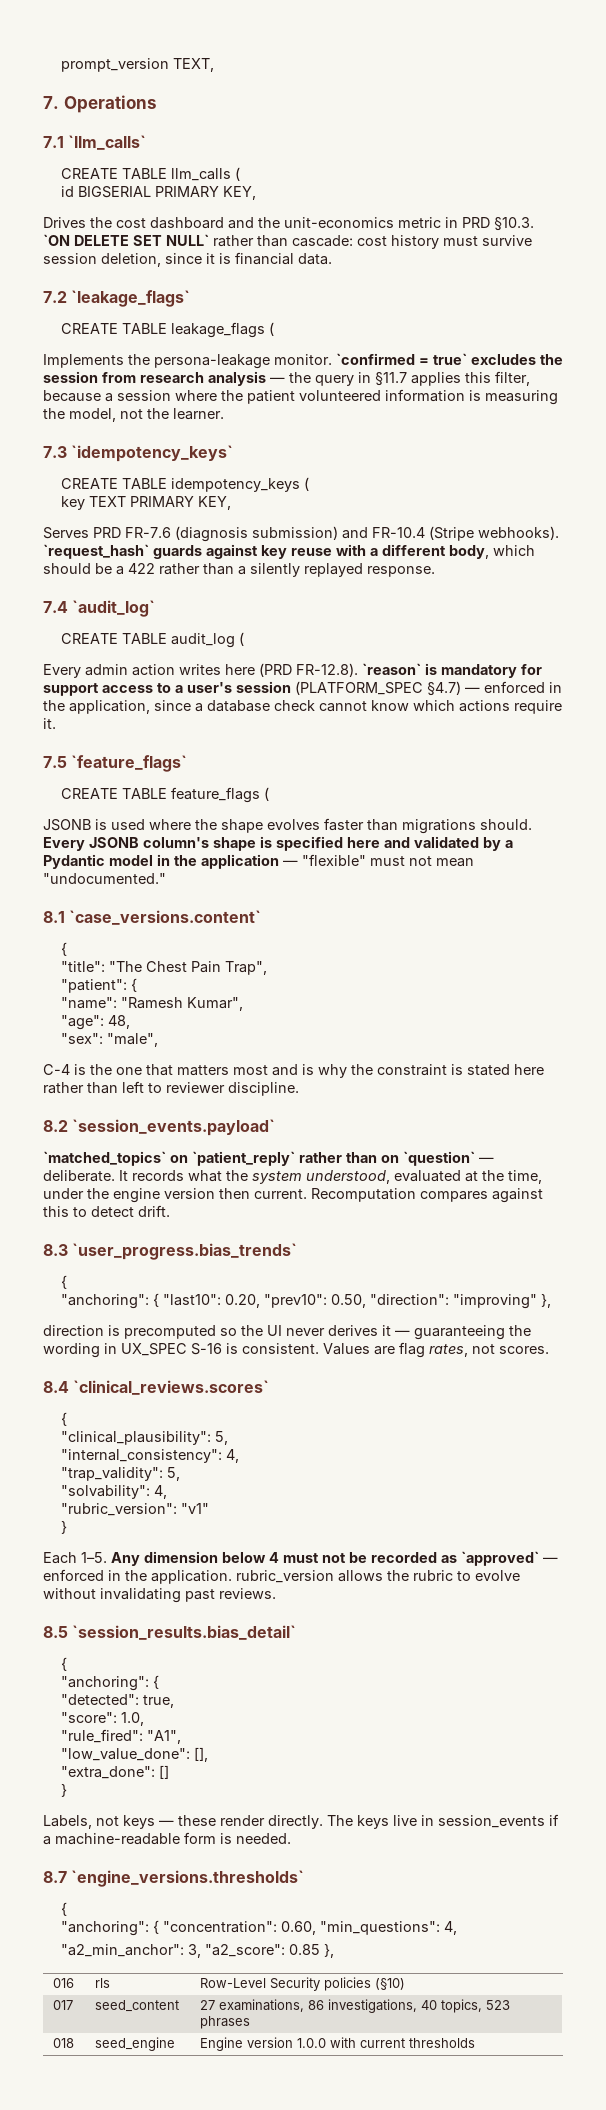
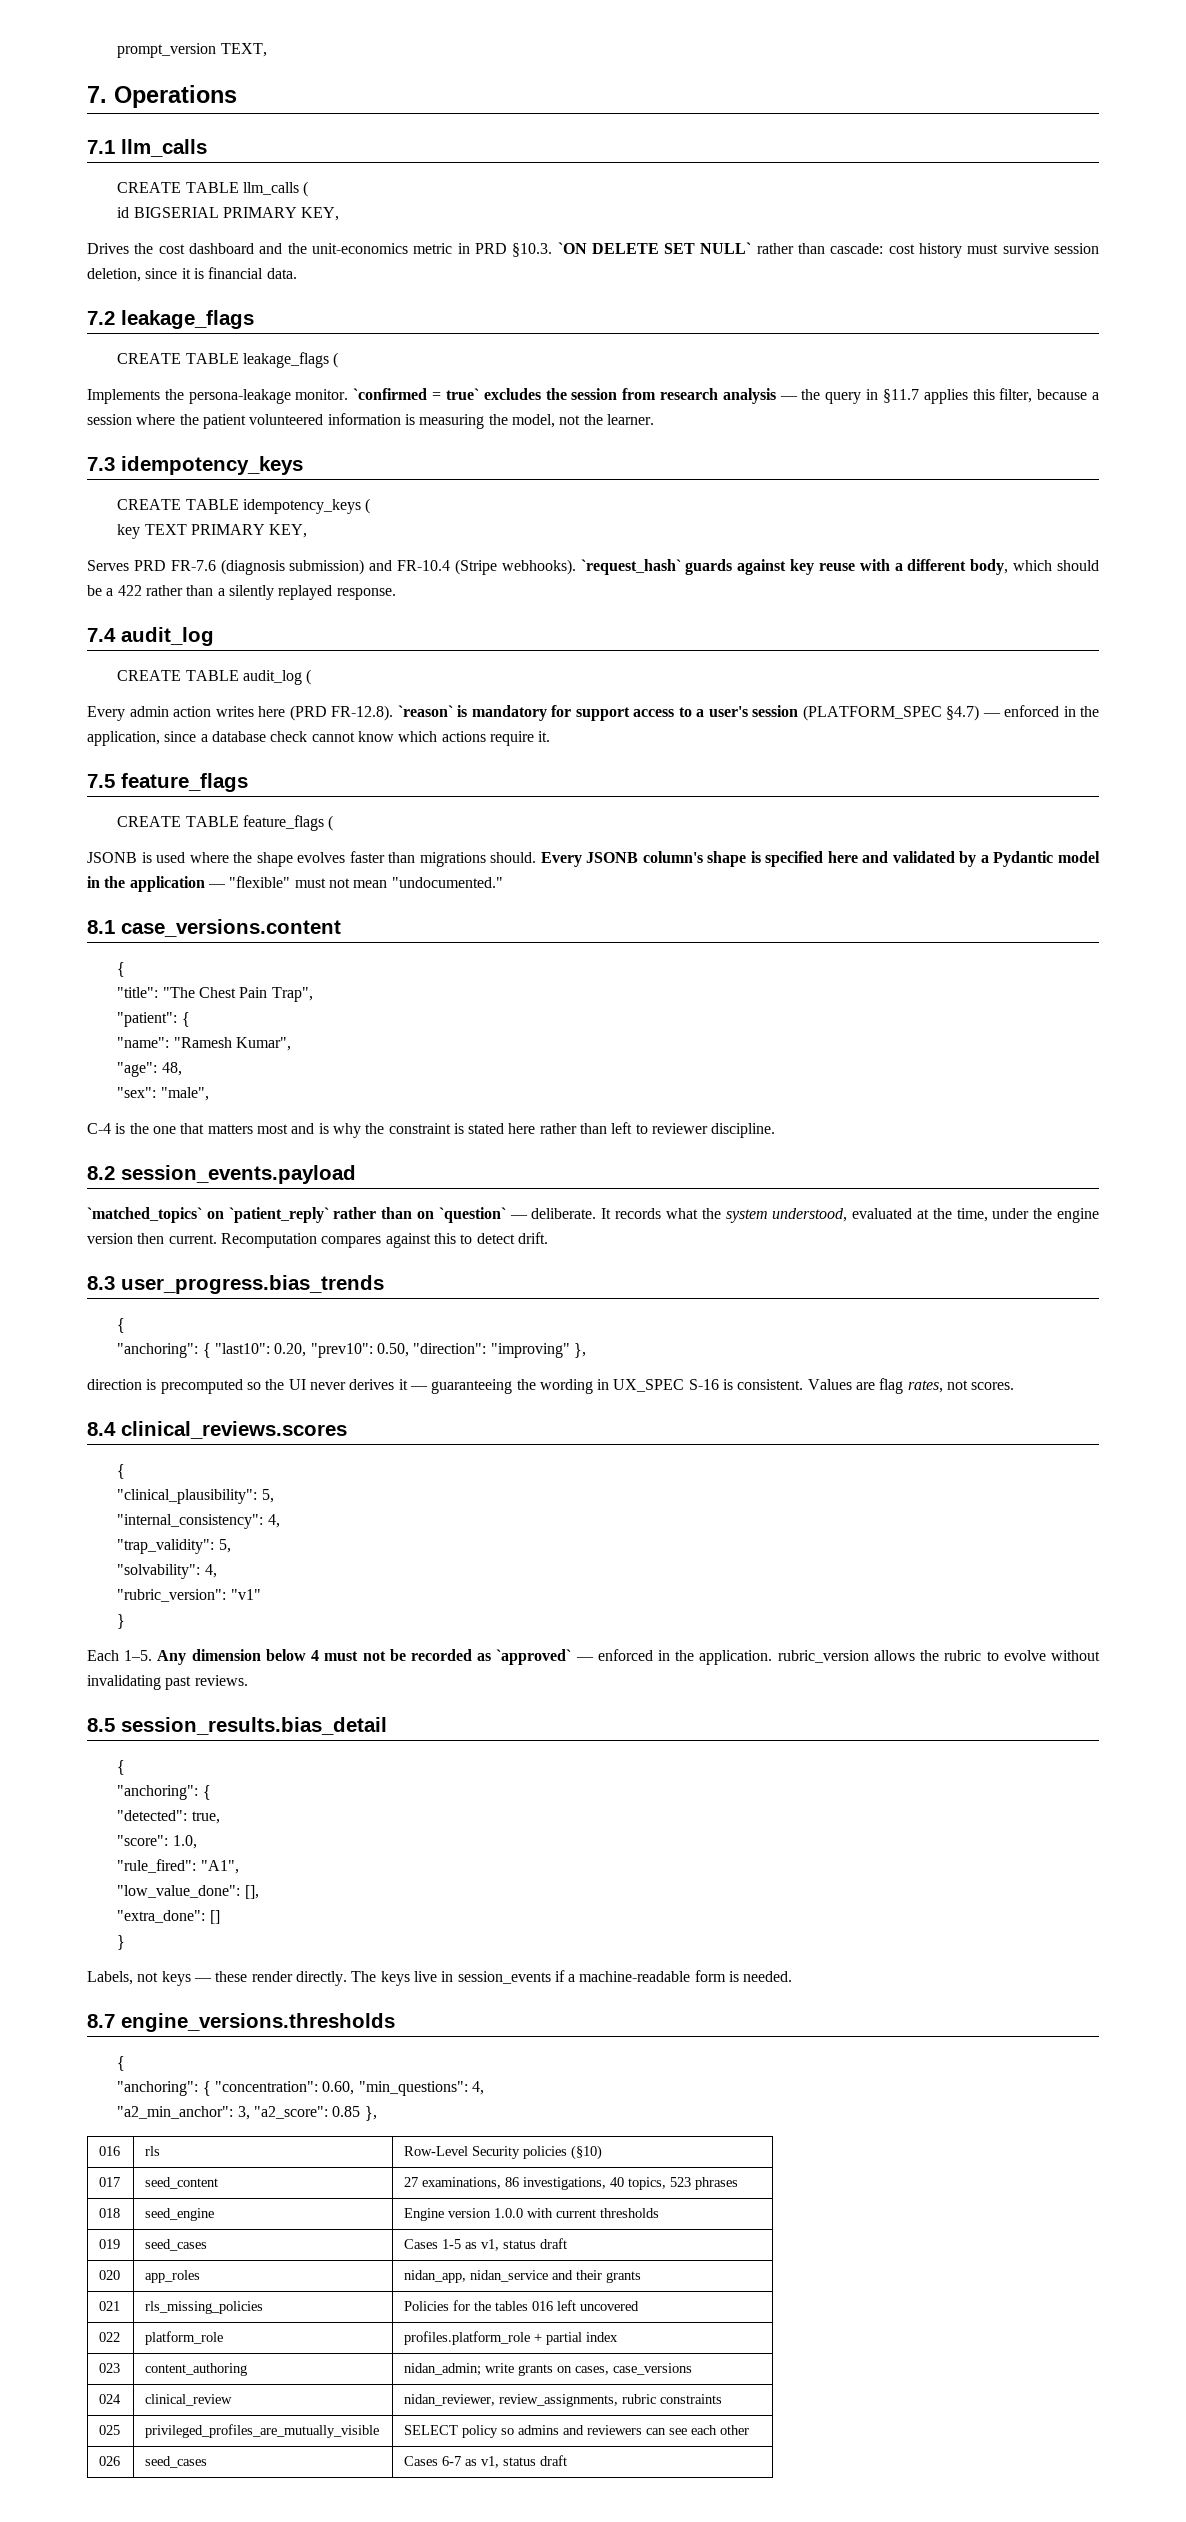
- 7.1 `llm_calls`
+ 7.1 llm_calls
- 7.2 `leakage_flags`
+ 7.2 leakage_flags
- 7.3 `idempotency_keys`
+ 7.3 idempotency_keys
- 7.4 `audit_log`
+ 7.4 audit_log
- 7.5 `feature_flags`
+ 7.5 feature_flags
- 8.1 `case_versions.content`
+ 8.1 case_versions.content
- 8.2 `session_events.payload`
+ 8.2 session_events.payload
- 8.3 `user_progress.bias_trends`
+ 8.3 user_progress.bias_trends
- 8.4 `clinical_reviews.scores`
+ 8.4 clinical_reviews.scores
- 8.5 `session_results.bias_detail`
+ 8.5 session_results.bias_detail
- 8.7 `engine_versions.thresholds`
+ 8.7 engine_versions.thresholds
+ 019 | seed_cases | Cases 1-5 as v1, status draft
+ 020 | app_roles | nidan_app, nidan_service and their grants
+ 021 | rls_missing_policies | Policies for the tables 016 left uncovered
+ 022 | platform_role | profiles.platform_role + partial index
+ 023 | content_authoring | nidan_admin; write grants on cases, case_versions
+ 024 | clinical_review | nidan_reviewer, review_assignments, rubric constraints
+ 025 | privileged_profiles_are_mutually_visible | SELECT policy so admins and reviewers can see each other
+ 026 | seed_cases | Cases 6-7 as v1, status draft

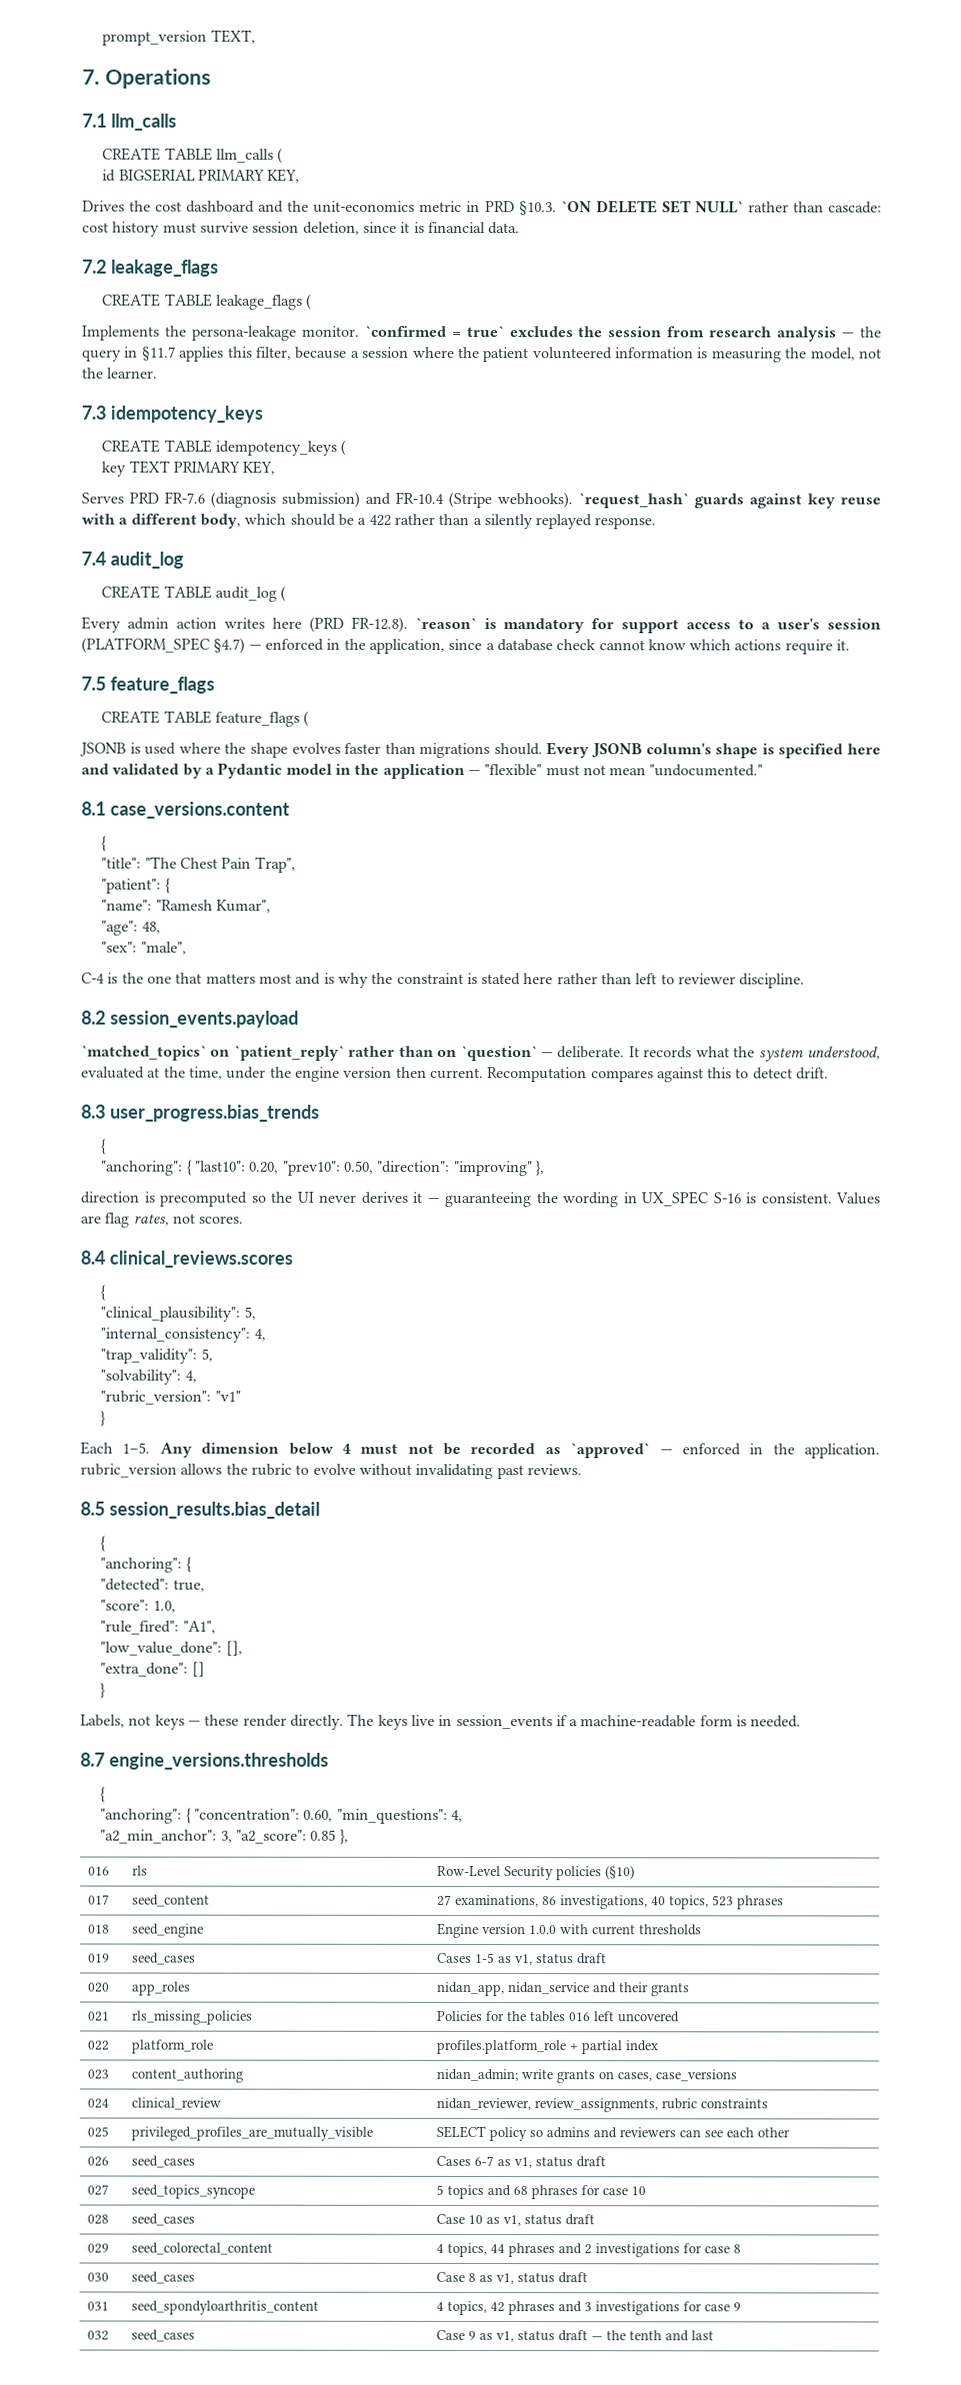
+ 027 | seed_topics_syncope | 5 topics and 68 phrases for case 10
+ 028 | seed_cases | Case 10 as v1, status draft
+ 029 | seed_colorectal_content | 4 topics, 44 phrases and 2 investigations for case 8
+ 030 | seed_cases | Case 8 as v1, status draft
+ 031 | seed_spondyloarthritis_content | 4 topics, 42 phrases and 3 investigations for case 9
+ 032 | seed_cases | Case 9 as v1, status draft — the tenth and last

